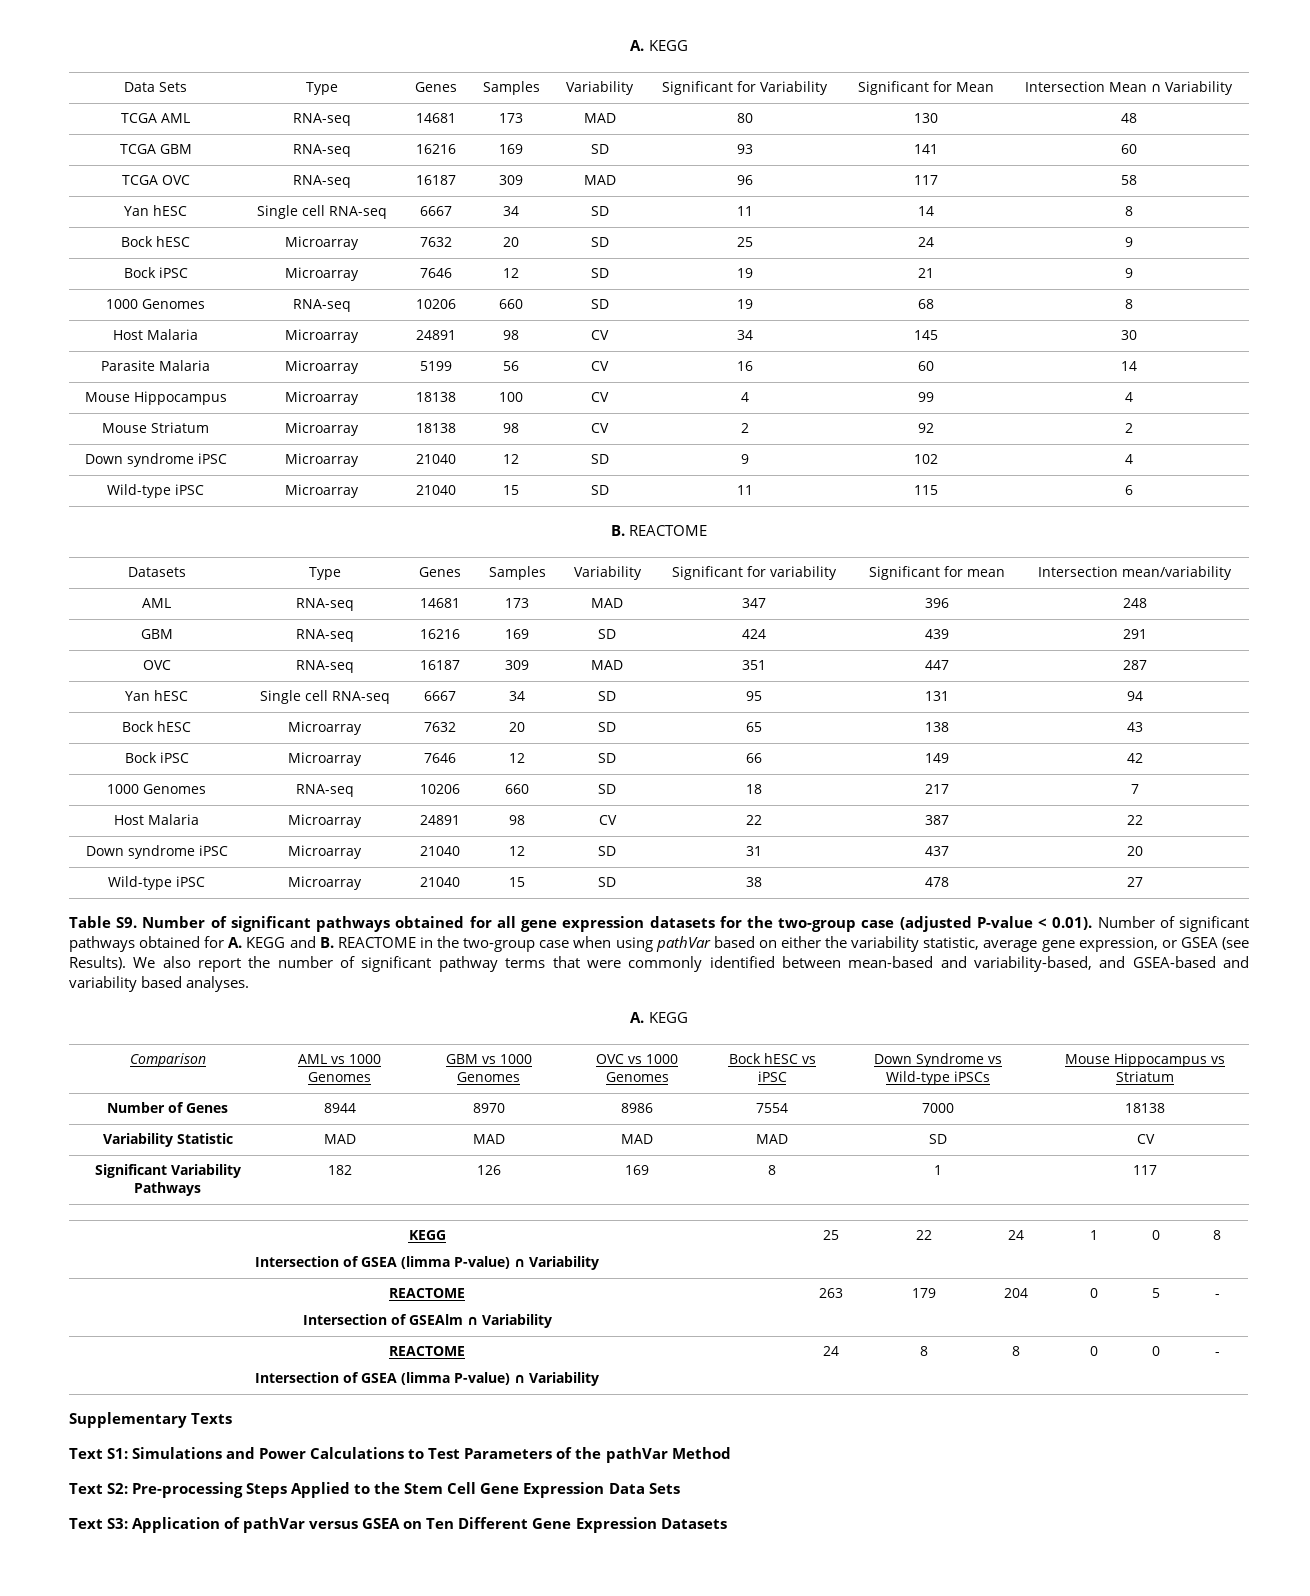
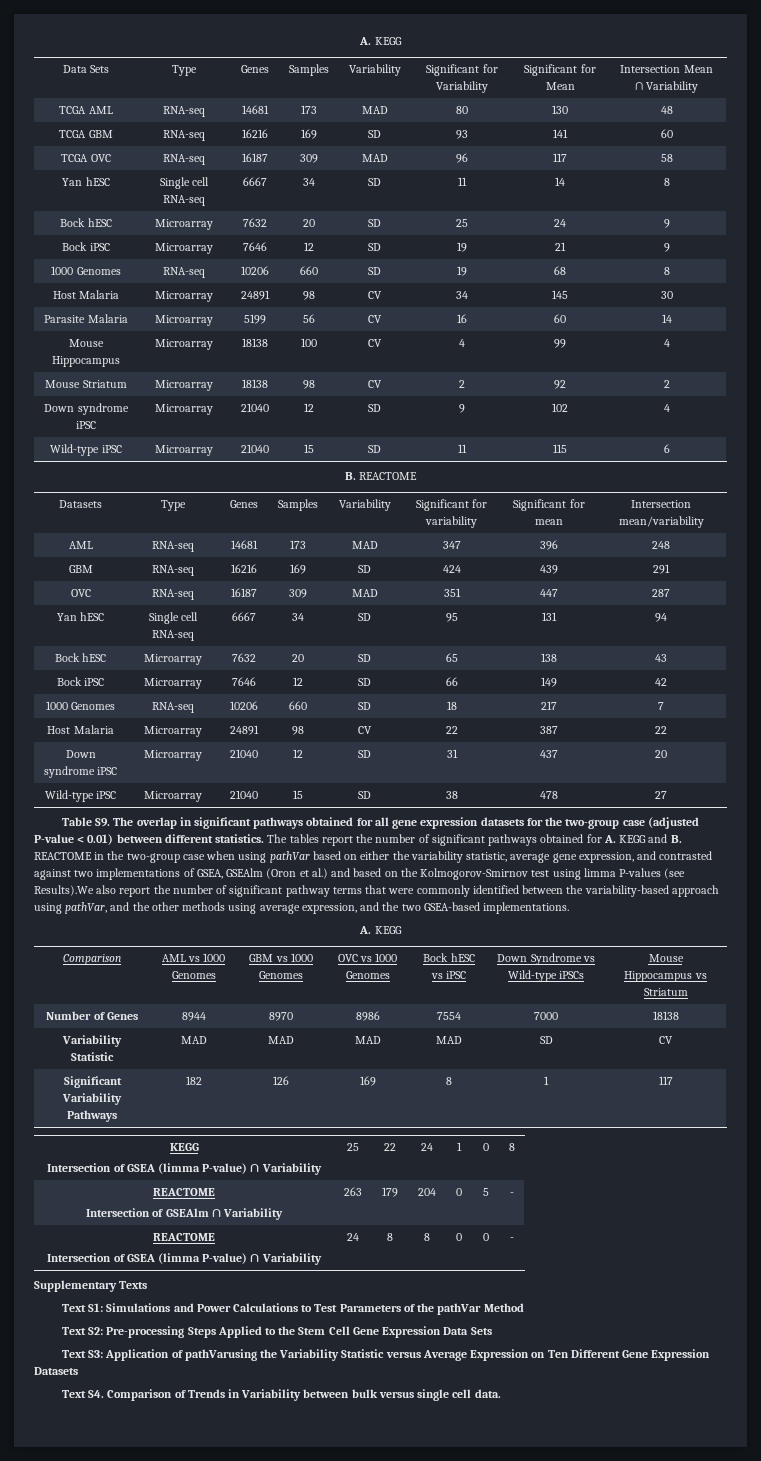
- Table S9. Number of significant pathways obtained for all gene expression datasets for the two-group case (adjusted P-value < 0.01). Number of significant pathways obtained for A. KEGG and B. REACTOME in the two-group case when using pathVar based on either the variability statistic, average gene expression, or GSEA (see Results). We also report the number of significant pathway terms that were commonly identified between mean-based and variability-based, and GSEA-based and variability based analyses.
+ Table S9. The overlap in significant pathways obtained for all gene expression datasets for the two-group case (adjusted P-value < 0.01) between different statistics. The tables report the number of significant pathways obtained for A. KEGG and B. REACTOME in the two-group case when using pathVar based on either the variability statistic, average gene expression, and contrasted against two implementations of GSEA, GSEAlm (Oron et al.) and based on the Kolmogorov-Smirnov test using limma P-values (see Results).We also report the number of significant pathway terms that were commonly identified between the variability-based approach using pathVar, and the other methods using average expression, and the two GSEA-based implementations.
- Text S3: Application of pathVar versus GSEA on Ten Different Gene Expression Datasets
+ Text S3: Application of pathVarusing the Variability Statistic versus Average Expression on Ten Different Gene Expression Datasets
+ Text S4. Comparison of Trends in Variability between bulk versus single cell data.

